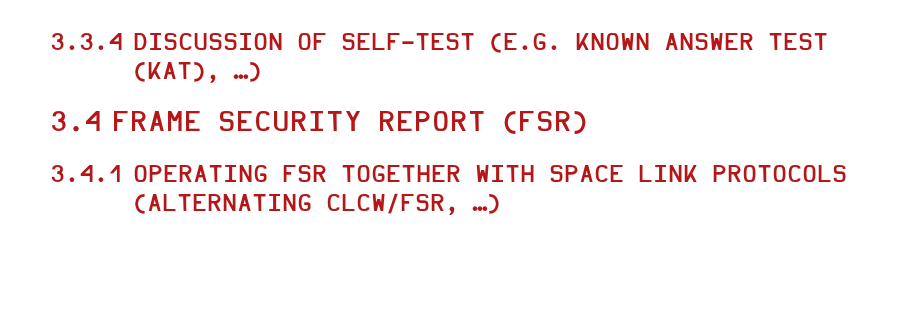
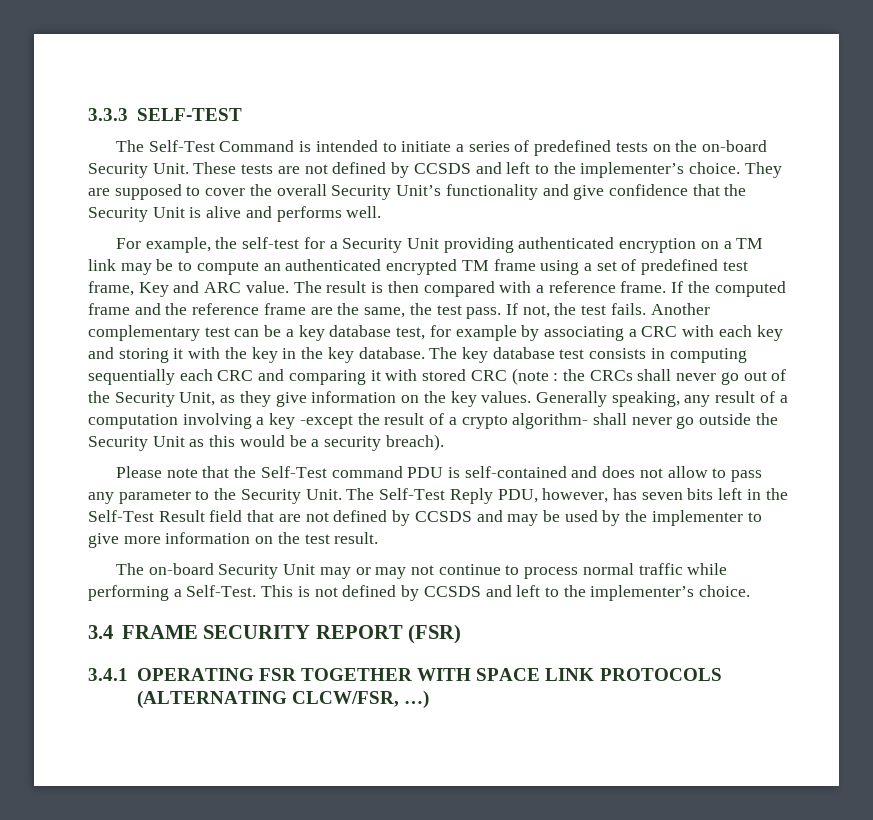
- 3.3.4 DISCUSSION OF SELF-TEST (E.G. KNOWN ANSWER TEST (KAT), …)
+ 3.3.3 SELF-TEST
+ The Self-Test Command is intended to initiate a series of predefined tests on the on-board Security Unit. These tests are not defined by CCSDS and left to the implementer’s choice. They are supposed to cover the overall Security Unit’s functionality and give confidence that the Security Unit is alive and performs well.
+ For example, the self-test for a Security Unit providing authenticated encryption on a TM link may be to compute an authenticated encrypted TM frame using a set of predefined test frame, Key and ARC value. The result is then compared with a reference frame. If the computed frame and the reference frame are the same, the test pass. If not, the test fails. Another complementary test can be a key database test, for example by associating a CRC with each key and storing it with the key in the key database. The key database test consists in computing sequentially each CRC and comparing it with stored CRC (note : the CRCs shall never go out of the Security Unit, as they give information on the key values. Generally speaking, any result of a computation involving a key -except the result of a crypto algorithm- shall never go outside the Security Unit as this would be a security breach).
+ Please note that the Self-Test command PDU is self-contained and does not allow to pass any parameter to the Security Unit. The Self-Test Reply PDU, however, has seven bits left in the Self-Test Result field that are not defined by CCSDS and may be used by the implementer to give more information on the test result.
+ The on-board Security Unit may or may not continue to process normal traffic while performing a Self-Test. This is not defined by CCSDS and left to the implementer’s choice.

